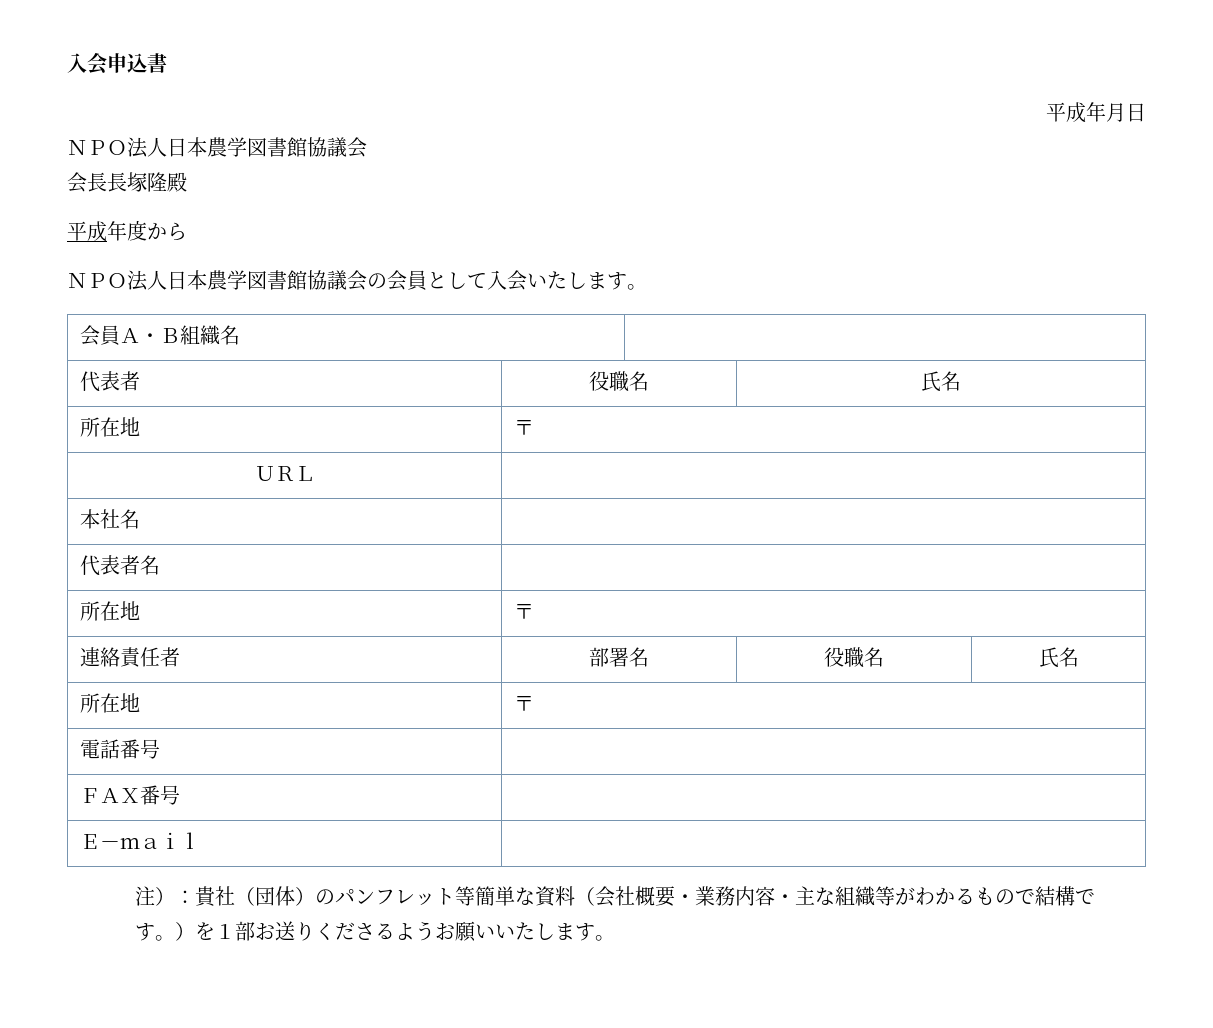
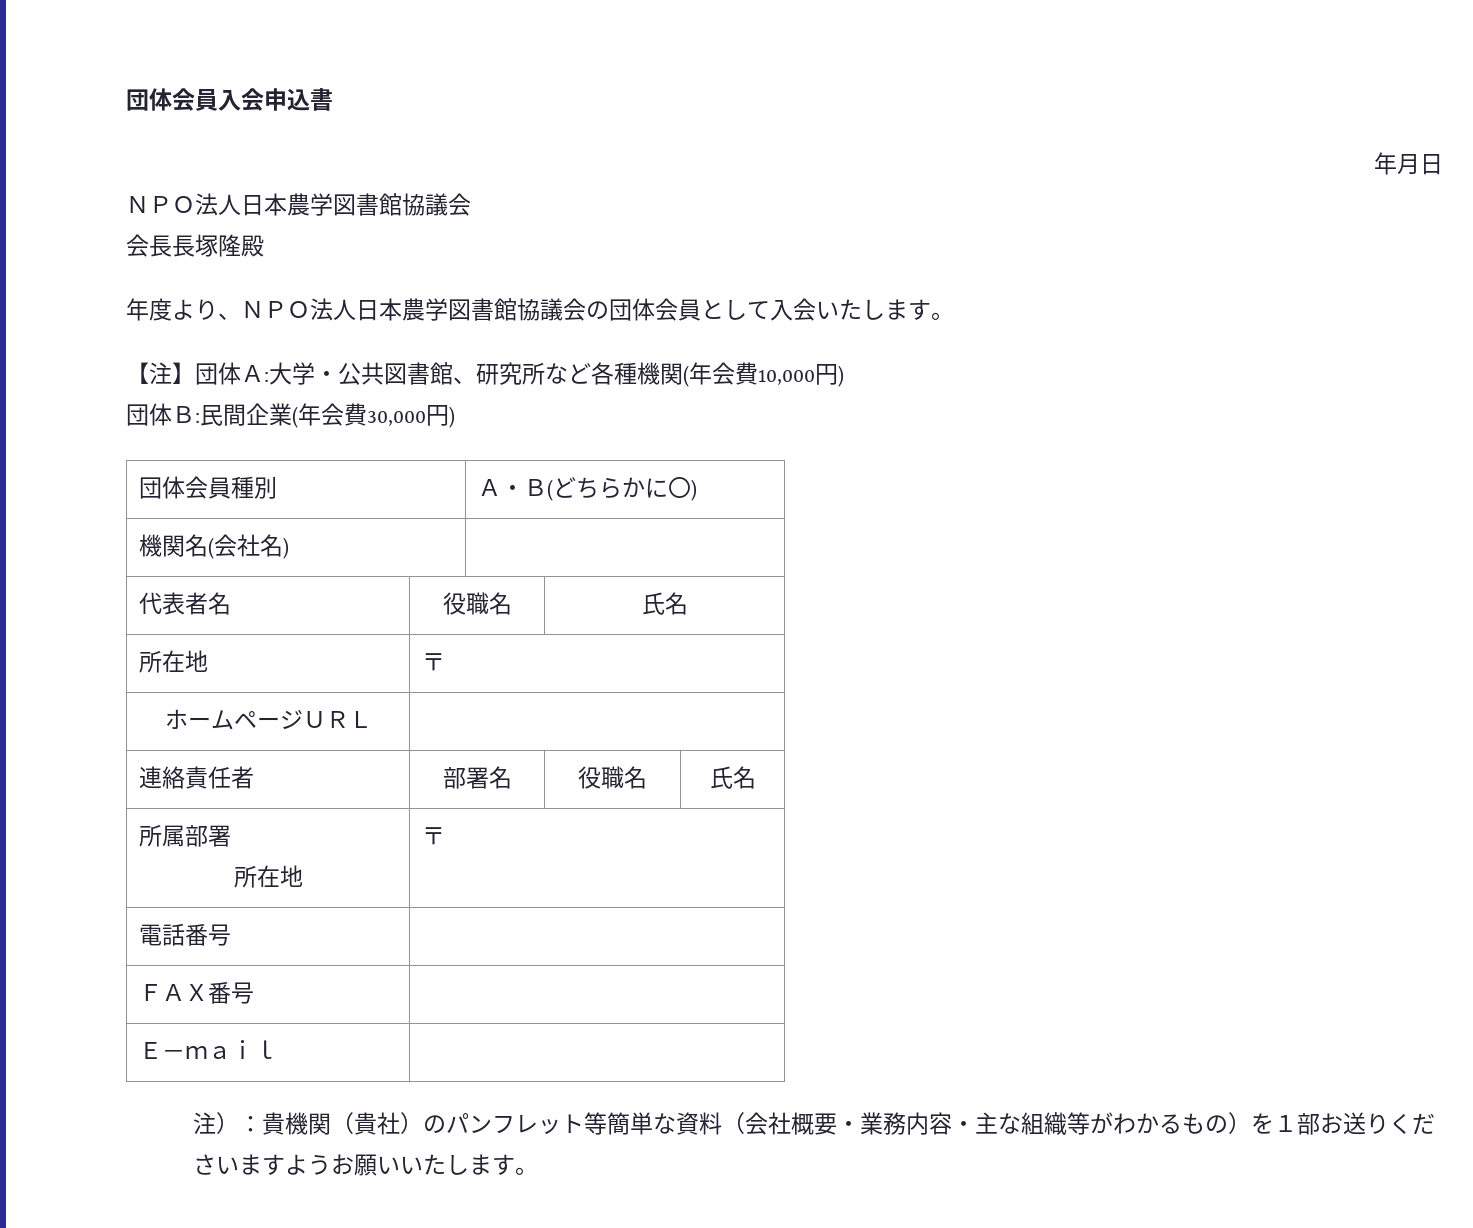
- 入会申込書
+ 団体会員入会申込書
- 平成年月日
+ 年月日
- 平成年度から
- ＮＰＯ法人日本農学図書館協議会の会員として入会いたします。
+ 年度より、ＮＰＯ法人日本農学図書館協議会の団体会員として入会いたします。
- 会員Ａ・Ｂ組織名 |
- 代表者 | 役職名 | 氏名
+ 【注】団体Ａ:大学・公共図書館、研究所など各種機関(年会費10,000円)
+ 団体Ｂ:民間企業(年会費30,000円)
+ 団体会員種別 | Ａ・Ｂ(どちらかに〇)
+ 機関名(会社名) |
+ 代表者名 | 役職名 | 氏名
  所在地 | 〒
- ＵＲＬ |
+ ホームページＵＲＬ |
- 本社名 |
- 代表者名 |
- 所在地 | 〒
  連絡責任者 | 部署名 | 役職名 | 氏名
+ 所属部署
- 注）：貴社（団体）のパンフレット等簡単な資料（会社概要・業務内容・主な組織等がわかるもので結構です。）を１部お送りくださるようお願いいたします。
+ 注）：貴機関（貴社）のパンフレット等簡単な資料（会社概要・業務内容・主な組織等がわかるもの）を１部お送りくださいますようお願いいたします。

